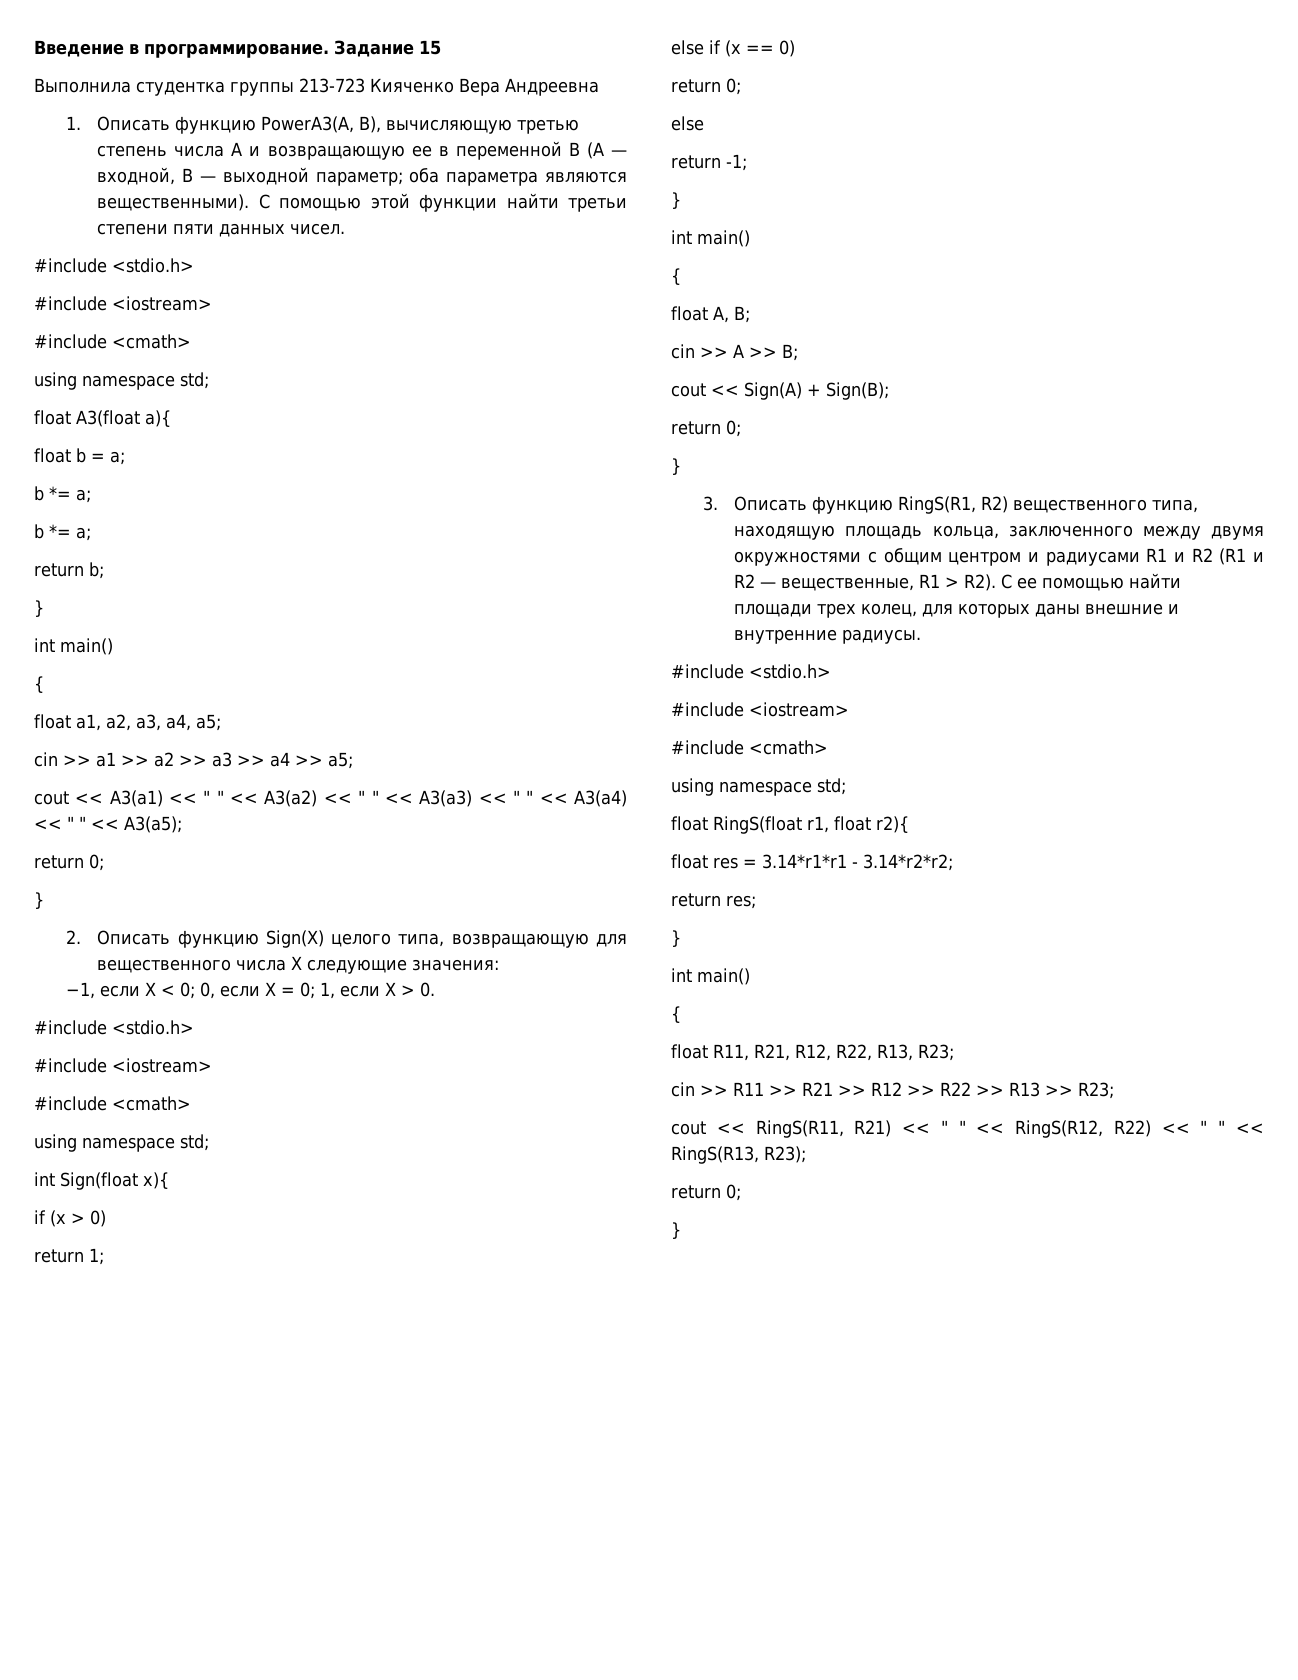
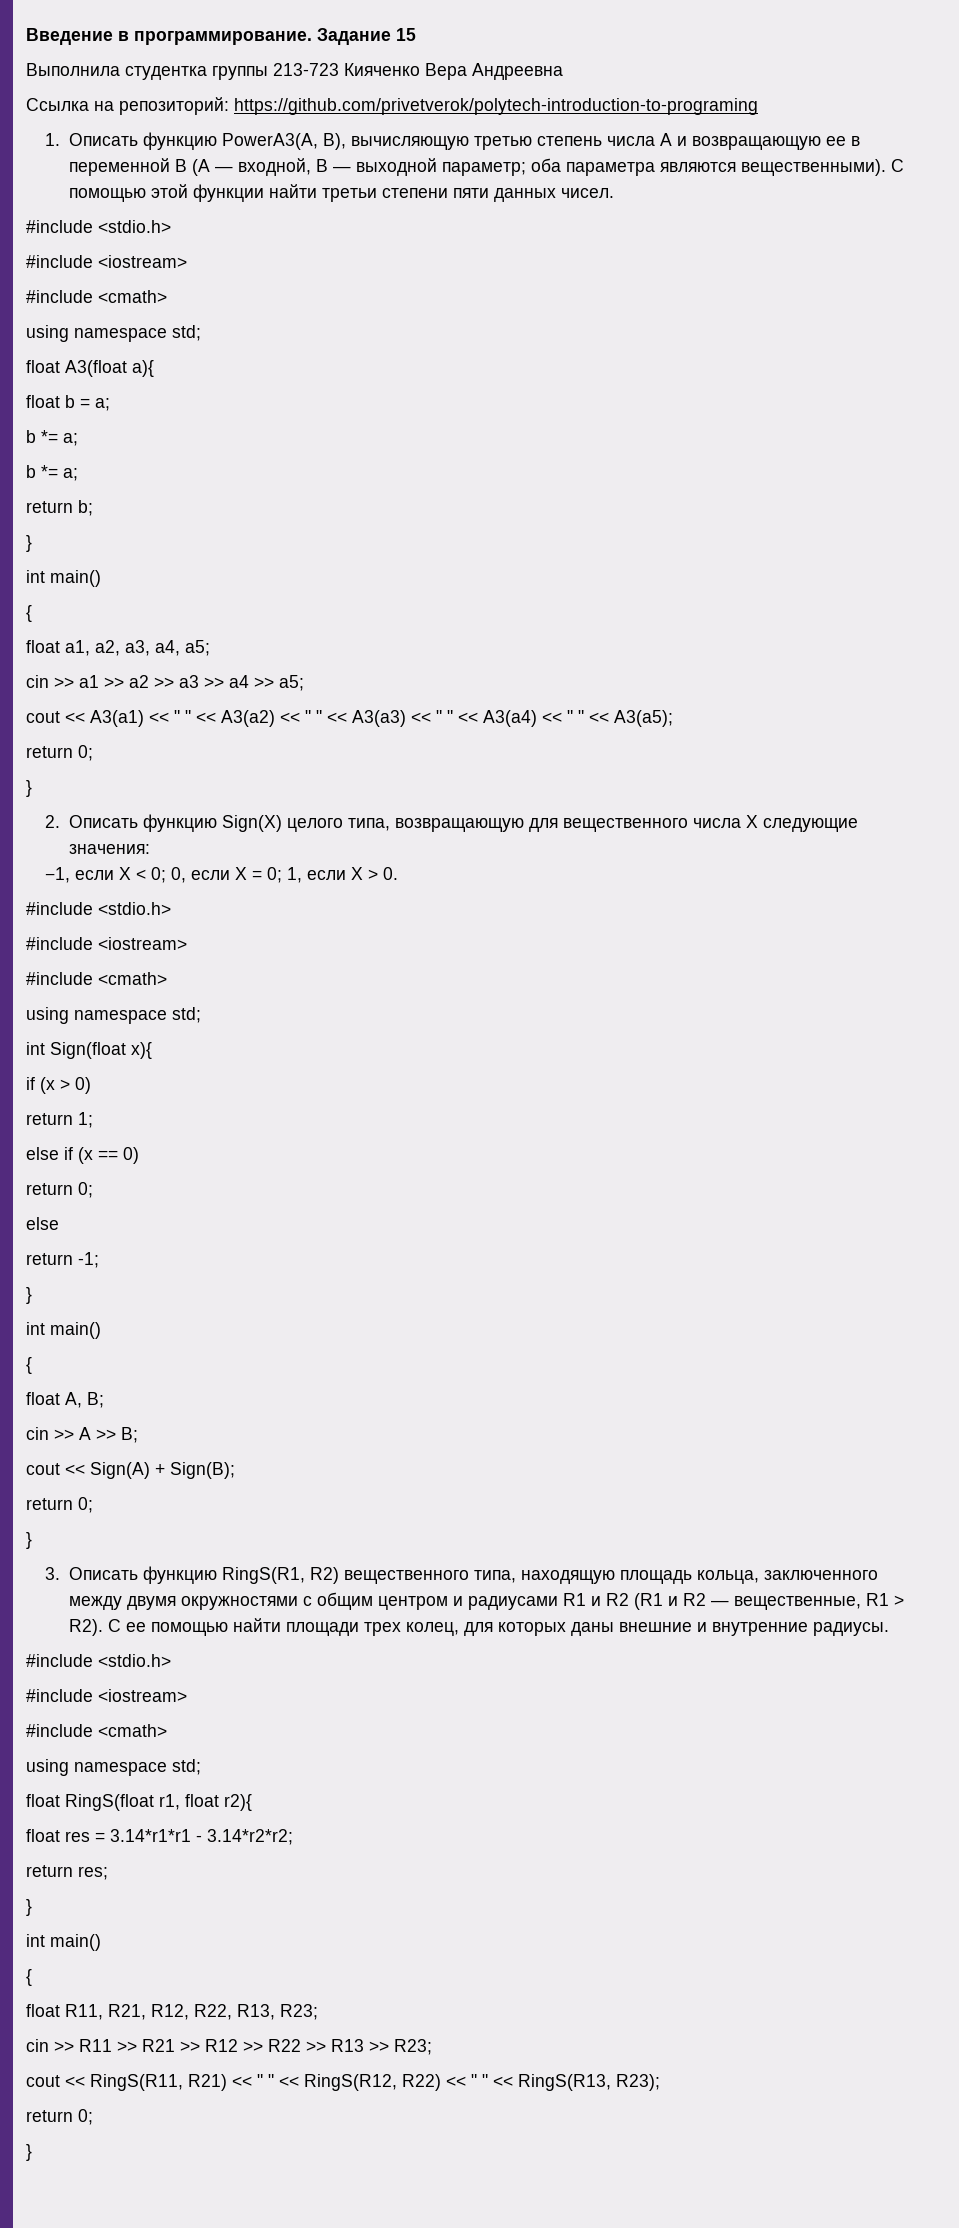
+ Ссылка на репозиторий: https://github.com/privetverok/polytech-introduction-to-programing

